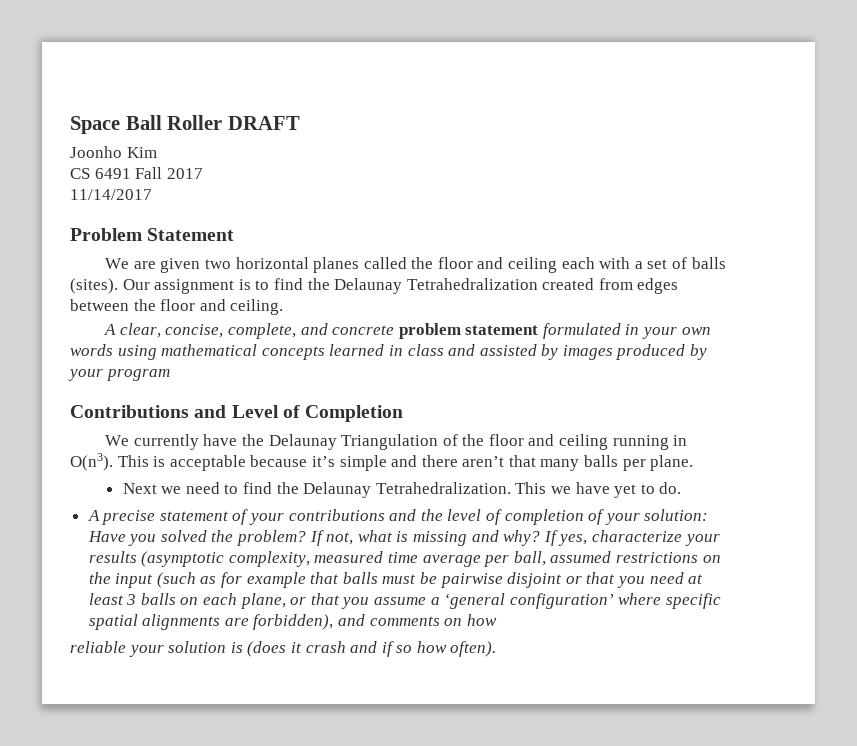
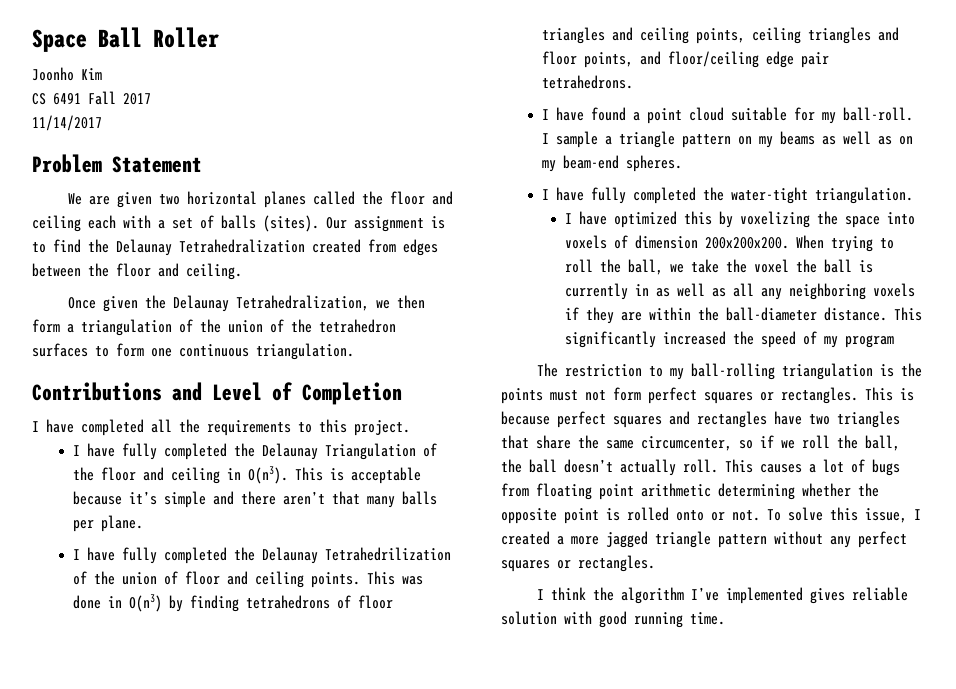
- Space Ball Roller DRAFT
+ Space Ball Roller
- A clear, concise, complete, and concrete problem statement formulated in your own words using mathematical concepts learned in class and assisted by images produced by your program
+ Once given the Delaunay Tetrahedralization, we then form a triangulation of the union of the tetrahedron surfaces to form one continuous triangulation.
- We currently have the Delaunay Triangulation of the floor and ceiling running in O(n3).
+ I have completed all the requirements to this project.
+ I have fully completed the Delaunay Triangulation of the floor and ceiling in O(n3).
- Next we need to find the Delaunay Tetrahedralization. This we have yet to do.
- A precise statement of your contributions and the level of completion of your solution: Have you solved the problem? If not, what is missing and why? If yes, characterize your results (asymptotic complexity, measured time average per ball, assumed restrictions on the input (such as for example that balls must be pairwise disjoint or that you need at least 3 balls on each plane, or that you assume a ‘general configuration’ where specific spatial alignments are forbidden), and comments on how
- reliable your solution is (does it crash and if so how often).
+ I have fully completed the Delaunay Tetrahedrilization of the union of floor and ceiling points. This was done in O(n3) by finding tetrahedrons of floor triangles and ceiling points, ceiling triangles and floor points, and floor/ceiling edge pair tetrahedrons.
+ I have found a point cloud suitable for my ball-roll. I sample a triangle pattern on my beams as well as on my beam-end spheres.
+ I have fully completed the water-tight triangulation.
+ I have optimized this by voxelizing the space into voxels of dimension 200x200x200. When trying to roll the ball, we take the voxel the ball is currently in as well as all any neighboring voxels if they are within the ball-diameter distance. This significantly increased the speed of my program
+ The restriction to my ball-rolling triangulation is the points must not form perfect squares or rectangles. This is because perfect squares and rectangles have two triangles that share the same circumcenter, so if we roll the ball, the ball doesn’t actually roll. This causes a lot of bugs from floating point arithmetic determining whether the opposite point is rolled onto or not. To solve this issue, I created a more jagged triangle pattern without any perfect squares or rectangles.
+ I think the algorithm I’ve implemented gives reliable solution with good running time.

